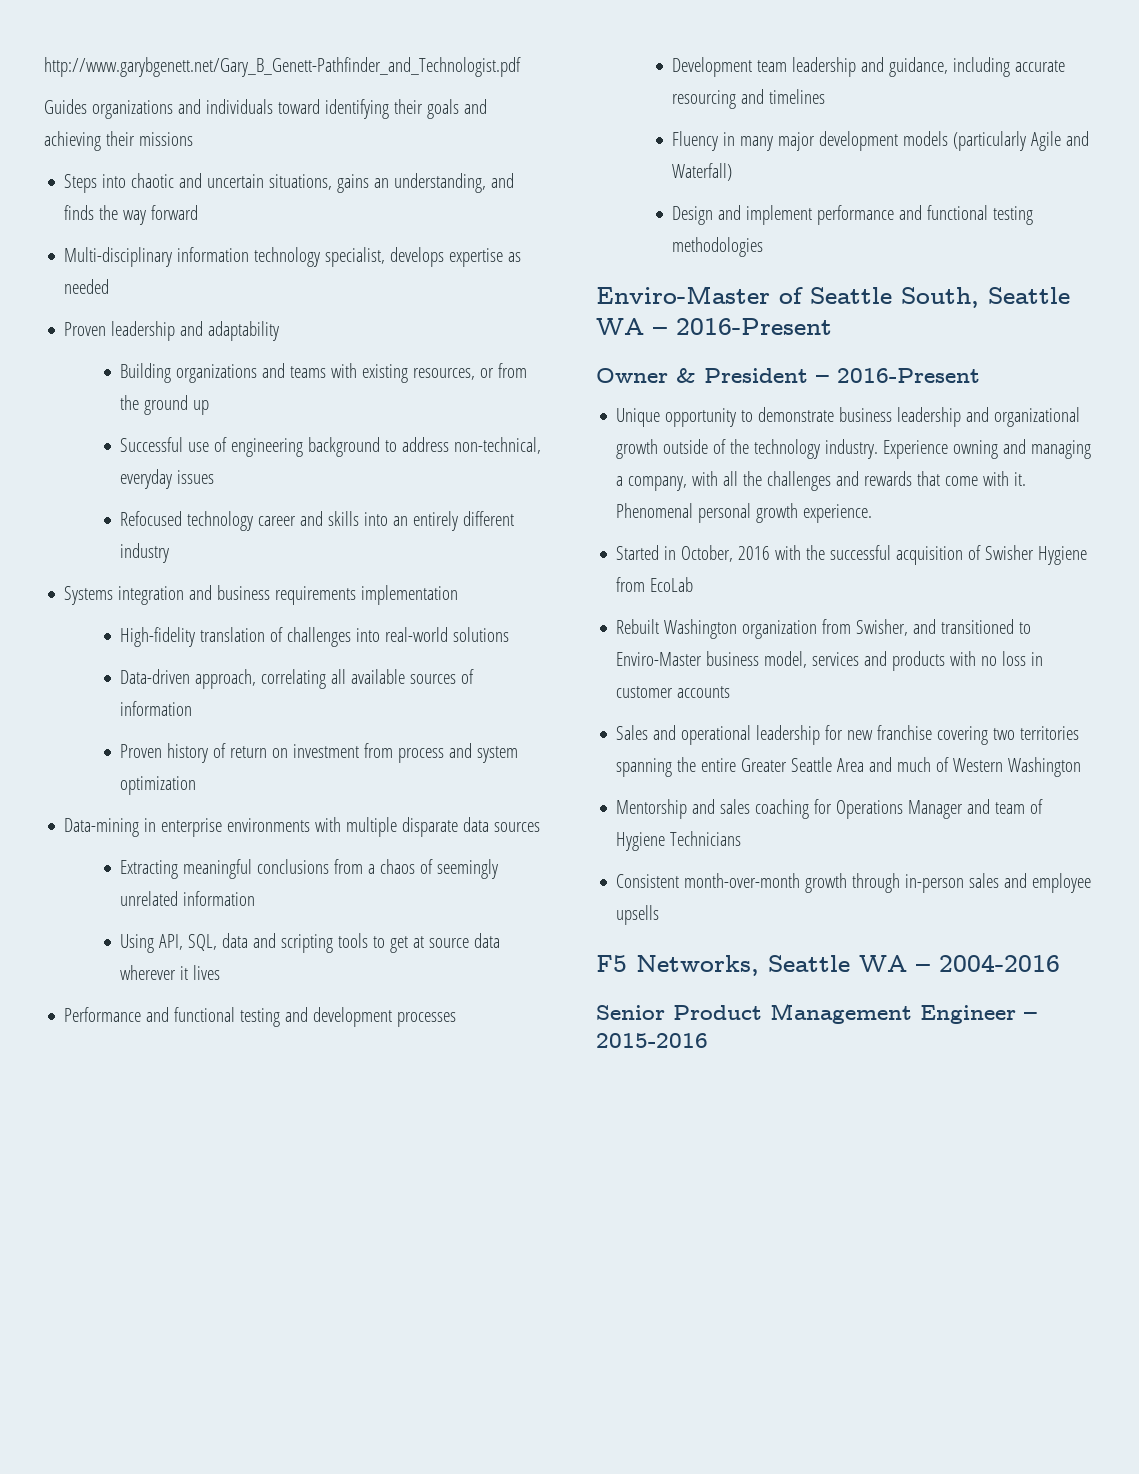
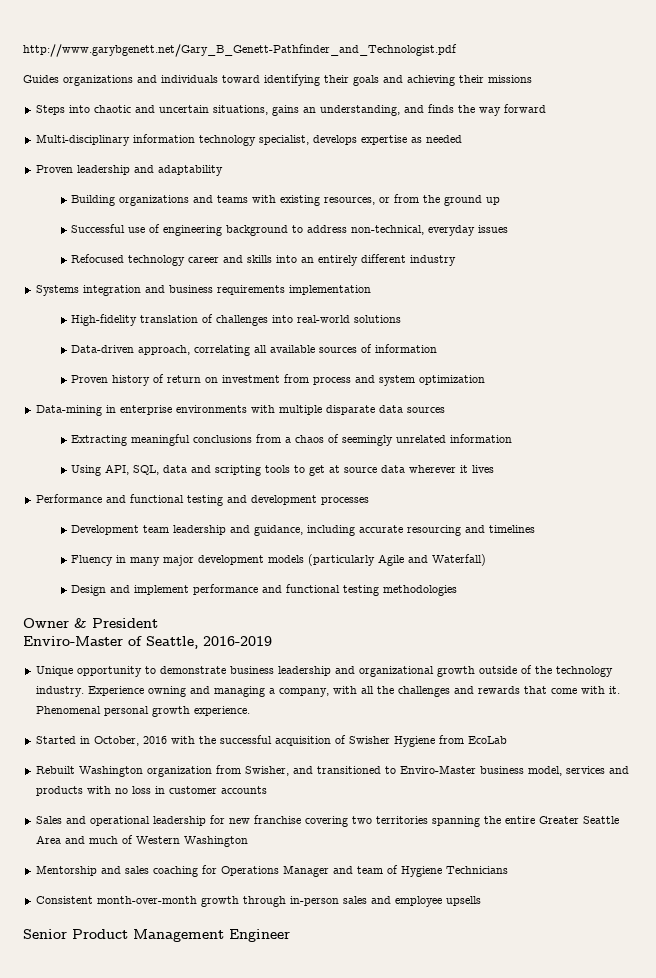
- Enviro-Master of Seattle South, Seattle WA – 2016-Present
- Owner & President – 2016-Present
+ Owner & President
+ Enviro-Master of Seattle, 2016-2019
- F5 Networks, Seattle WA – 2004-2016
- Senior Product Management Engineer – 2015-2016
+ Senior Product Management Engineer

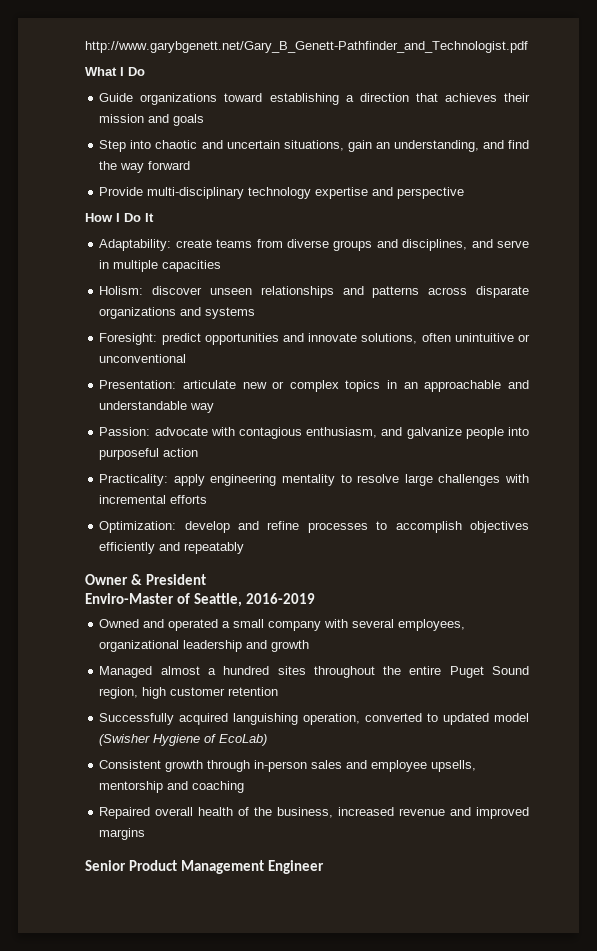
- Guides organizations and individuals toward identifying their goals and achieving their missions
- Steps into chaotic and uncertain situations, gains an understanding, and finds the way forward
+ What I Do
+ Guide organizations toward establishing a direction that achieves their mission and goals
+ Step into chaotic and uncertain situations, gain an understanding, and find the way forward
- Multi-disciplinary information technology specialist, develops expertise as needed
- Proven leadership and adaptability
- Building organizations and teams with existing resources, or from the ground up
- Successful use of engineering background to address non-technical, everyday issues
- Refocused technology career and skills into an entirely different industry
- Systems integration and business requirements implementation
- High-fidelity translation of challenges into real-world solutions
- Data-driven approach, correlating all available sources of information
- Proven history of return on investment from process and system optimization
- Data-mining in enterprise environments with multiple disparate data sources
- Extracting meaningful conclusions from a chaos of seemingly unrelated information
- Using API, SQL, data and scripting tools to get at source data wherever it lives
- Performance and functional testing and development processes
- Development team leadership and guidance, including accurate resourcing and timelines
- Fluency in many major development models (particularly Agile and Waterfall)
- Design and implement performance and functional testing methodologies
+ Provide multi-disciplinary technology expertise and perspective
+ How I Do It
+ Adaptability: create teams from diverse groups and disciplines, and serve in multiple capacities
+ Holism: discover unseen relationships and patterns across disparate organizations and systems
+ Foresight: predict opportunities and innovate solutions, often unintuitive or unconventional
+ Presentation: articulate new or complex topics in an approachable and understandable way
+ Passion: advocate with contagious enthusiasm, and galvanize people into purposeful action
+ Practicality: apply engineering mentality to resolve large challenges with incremental efforts
+ Optimization: develop and refine processes to accomplish objectives efficiently and repeatably
- Unique opportunity to demonstrate business leadership and organizational growth outside of the technology industry. Experience owning and managing a company, with all the challenges and rewards that come with it. Phenomenal personal growth experience.
- Started in October, 2016 with the successful acquisition of Swisher Hygiene from EcoLab
- Rebuilt Washington organization from Swisher, and transitioned to Enviro-Master business model, services and products with no loss in customer accounts
- Sales and operational leadership for new franchise covering two territories spanning the entire Greater Seattle Area and much of Western Washington
- Mentorship and sales coaching for Operations Manager and team of Hygiene Technicians
+ Owned and operated a small company with several employees, organizational leadership and growth
+ Managed almost a hundred sites throughout the entire Puget Sound region, high customer retention
+ Successfully acquired languishing operation, converted to updated model (Swisher Hygiene of EcoLab)
- Consistent month-over-month growth through in-person sales and employee upsells
+ Consistent growth through in-person sales and employee upsells, mentorship and coaching
+ Repaired overall health of the business, increased revenue and improved margins

